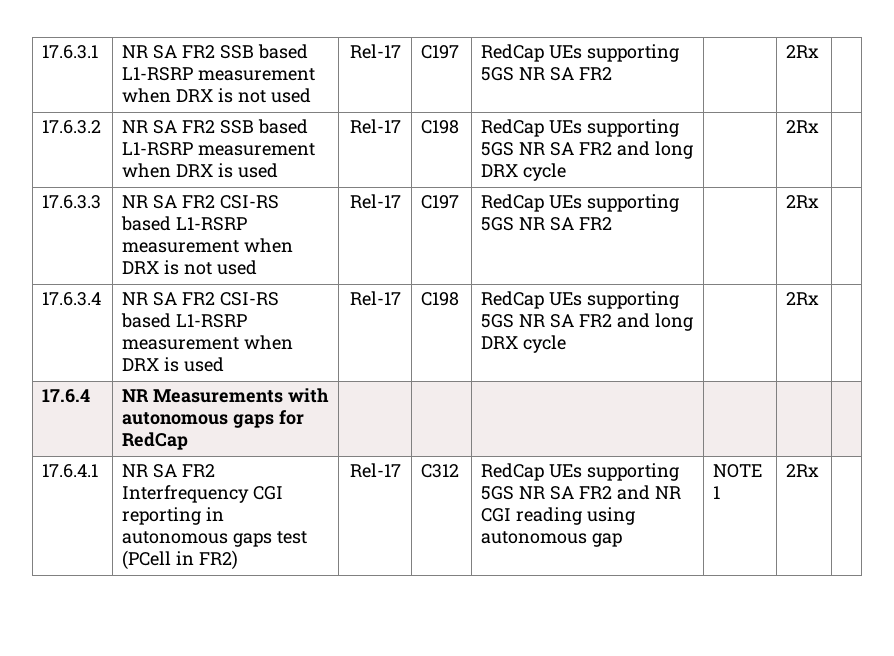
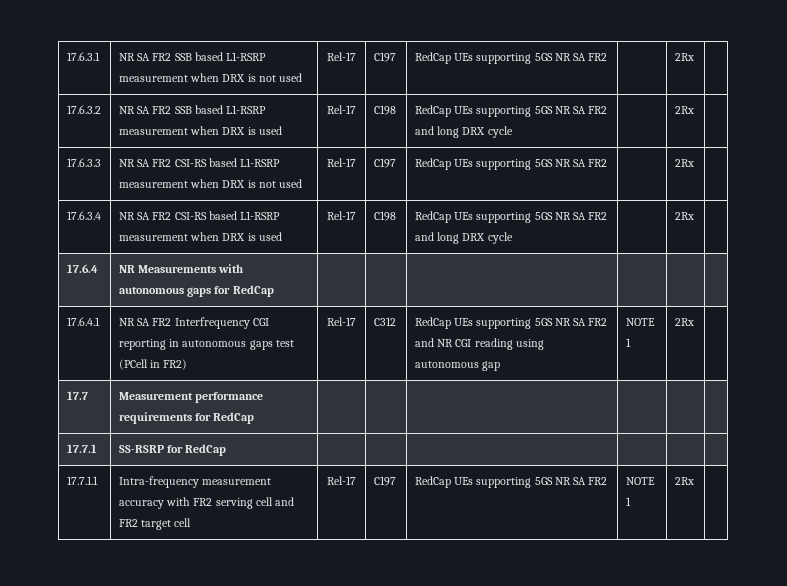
+ 17.7 | Measurement performance requirements for RedCap | | | | | |
+ 17.7.1 | SS-RSRP for RedCap | | | | | |
+ 17.7.1.1 | Intra-frequency measurement accuracy with FR2 serving cell and FR2 target cell | Rel-17 | C197 | RedCap UEs supporting 5GS NR SA FR2 | NOTE 1 | 2Rx |

